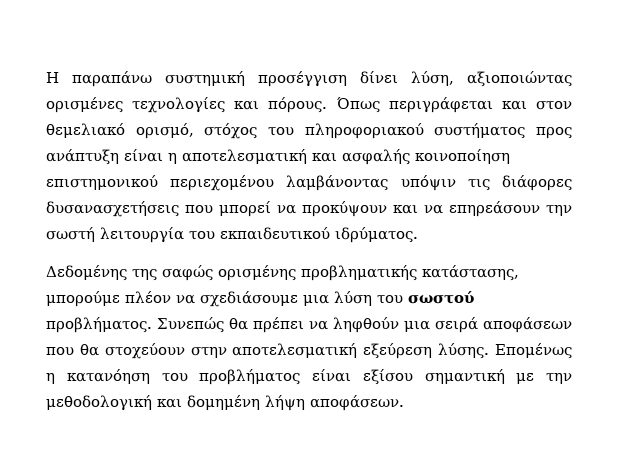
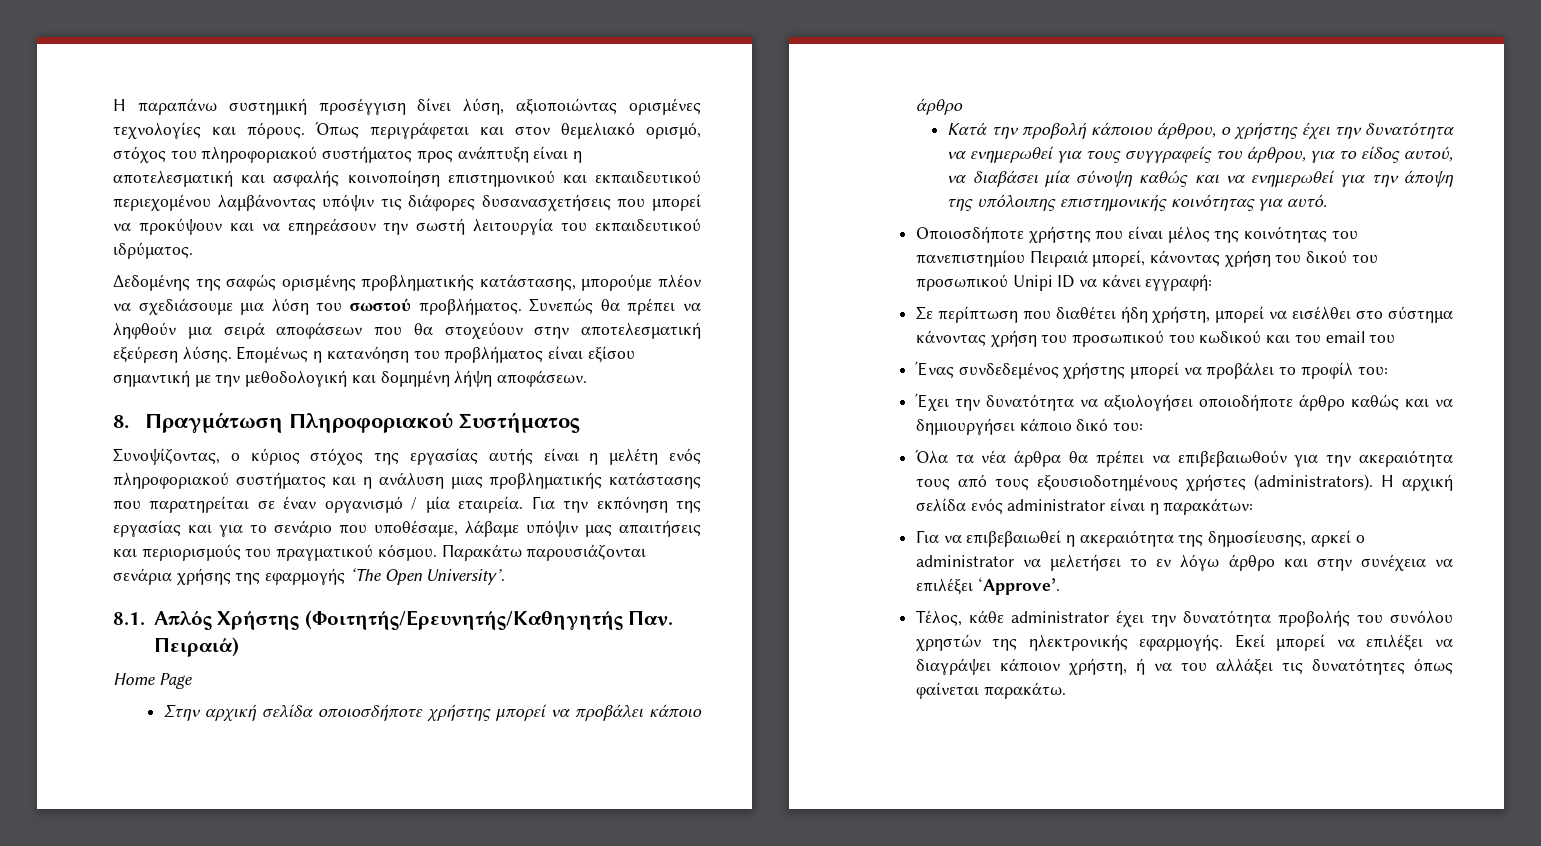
- Όπως περιγράφεται και στον θεμελιακό ορισμό, στόχος του πληροφοριακού συστήματος προς ανάπτυξη είναι η αποτελεσματική και ασφαλής κοινοποίηση επιστημονικού περιεχομένου λαμβάνοντας υπόψιν τις διάφορες δυσανασχετήσεις που μπορεί να προκύψουν και να επηρεάσουν την σωστή λειτουργία του εκπαιδευτικού ιδρύματος.
+ Όπως περιγράφεται και στον θεμελιακό ορισμό, στόχος του πληροφοριακού συστήματος προς ανάπτυξη είναι η αποτελεσματική και ασφαλής κοινοποίηση επιστημονικού και εκπαιδευτικού περιεχομένου λαμβάνοντας υπόψιν τις διάφορες δυσανασχετήσεις που μπορεί να προκύψουν και να επηρεάσουν την σωστή λειτουργία του εκπαιδευτικού ιδρύματος.
+ 8. Πραγμάτωση Πληροφοριακού Συστήματος
+ Συνοψίζοντας, ο κύριος στόχος της εργασίας αυτής είναι η μελέτη ενός πληροφοριακού συστήματος και η ανάλυση μιας προβληματικής κατάστασης που παρατηρείται σε έναν οργανισμό / μία εταιρεία. Για την εκπόνηση της εργασίας και για το σενάριο που υποθέσαμε, λάβαμε υπόψιν μας απαιτήσεις και περιορισμούς του πραγματικού κόσμου. Παρακάτω παρουσιάζονται σενάρια χρήσης της εφαρμογής ‘The Open University’.
+ 8.1. Απλός Χρήστης (Φοιτητής/Ερευνητής/Καθηγητής Παν. Πειραιά)
+ Home Page
+ Στην αρχική σελίδα οποιοσδήποτε χρήστης μπορεί να προβάλει κάποιο άρθρο
+ Κατά την προβολή κάποιου άρθρου, ο χρήστης έχει την δυνατότητα να ενημερωθεί για τους συγγραφείς του άρθρου, για το είδος αυτού, να διαβάσει μία σύνοψη καθώς και να ενημερωθεί για την άποψη της υπόλοιπης επιστημονικής κοινότητας για αυτό.
+ Οποιοσδήποτε χρήστης που είναι μέλος της κοινότητας του πανεπιστημίου Πειραιά μπορεί, κάνοντας χρήση του δικού του προσωπικού Unipi ID να κάνει εγγραφή:
+ Σε περίπτωση που διαθέτει ήδη χρήστη, μπορεί να εισέλθει στο σύστημα κάνοντας χρήση του προσωπικού του κωδικού και του email του
+ Ένας συνδεδεμένος χρήστης μπορεί να προβάλει το προφίλ του:
+ Έχει την δυνατότητα να αξιολογήσει οποιοδήποτε άρθρο καθώς και να δημιουργήσει κάποιο δικό του:
+ Όλα τα νέα άρθρα θα πρέπει να επιβεβαιωθούν για την ακεραιότητα τους από τους εξουσιοδοτημένους χρήστες (administrators). Η αρχική σελίδα ενός administrator είναι η παρακάτων:
+ Για να επιβεβαιωθεί η ακεραιότητα της δημοσίευσης, αρκεί ο administrator να μελετήσει το εν λόγω άρθρο και στην συνέχεια να επιλέξει ‘Approve’.
+ Τέλος, κάθε administrator έχει την δυνατότητα προβολής του συνόλου χρηστών της ηλεκτρονικής εφαρμογής. Εκεί μπορεί να επιλέξει να διαγράψει κάποιον χρήστη, ή να του αλλάξει τις δυνατότητες όπως φαίνεται παρακάτω.

